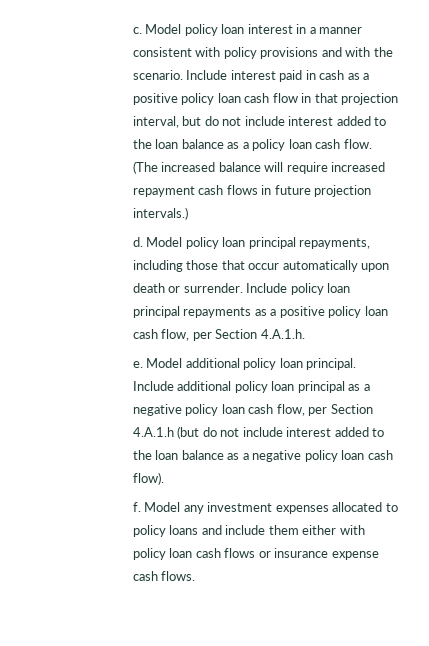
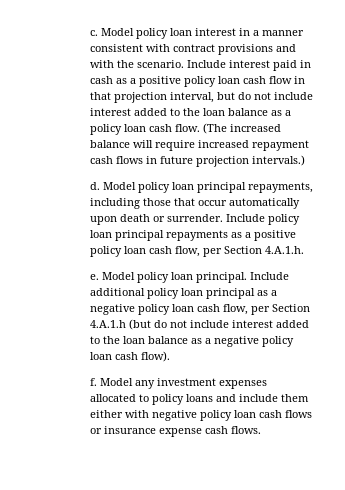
- Model policy loan interest in a manner consistent with policy provisions and with the scenario.
+ Model policy loan interest in a manner consistent with contract provisions and with the scenario.
- Model additional policy loan principal.
+ Model policy loan principal.
- Model any investment expenses allocated to policy loans and include them either with policy loan cash flows or insurance expense cash flows.
+ Model any investment expenses allocated to policy loans and include them either with negative policy loan cash flows or insurance expense cash flows.

